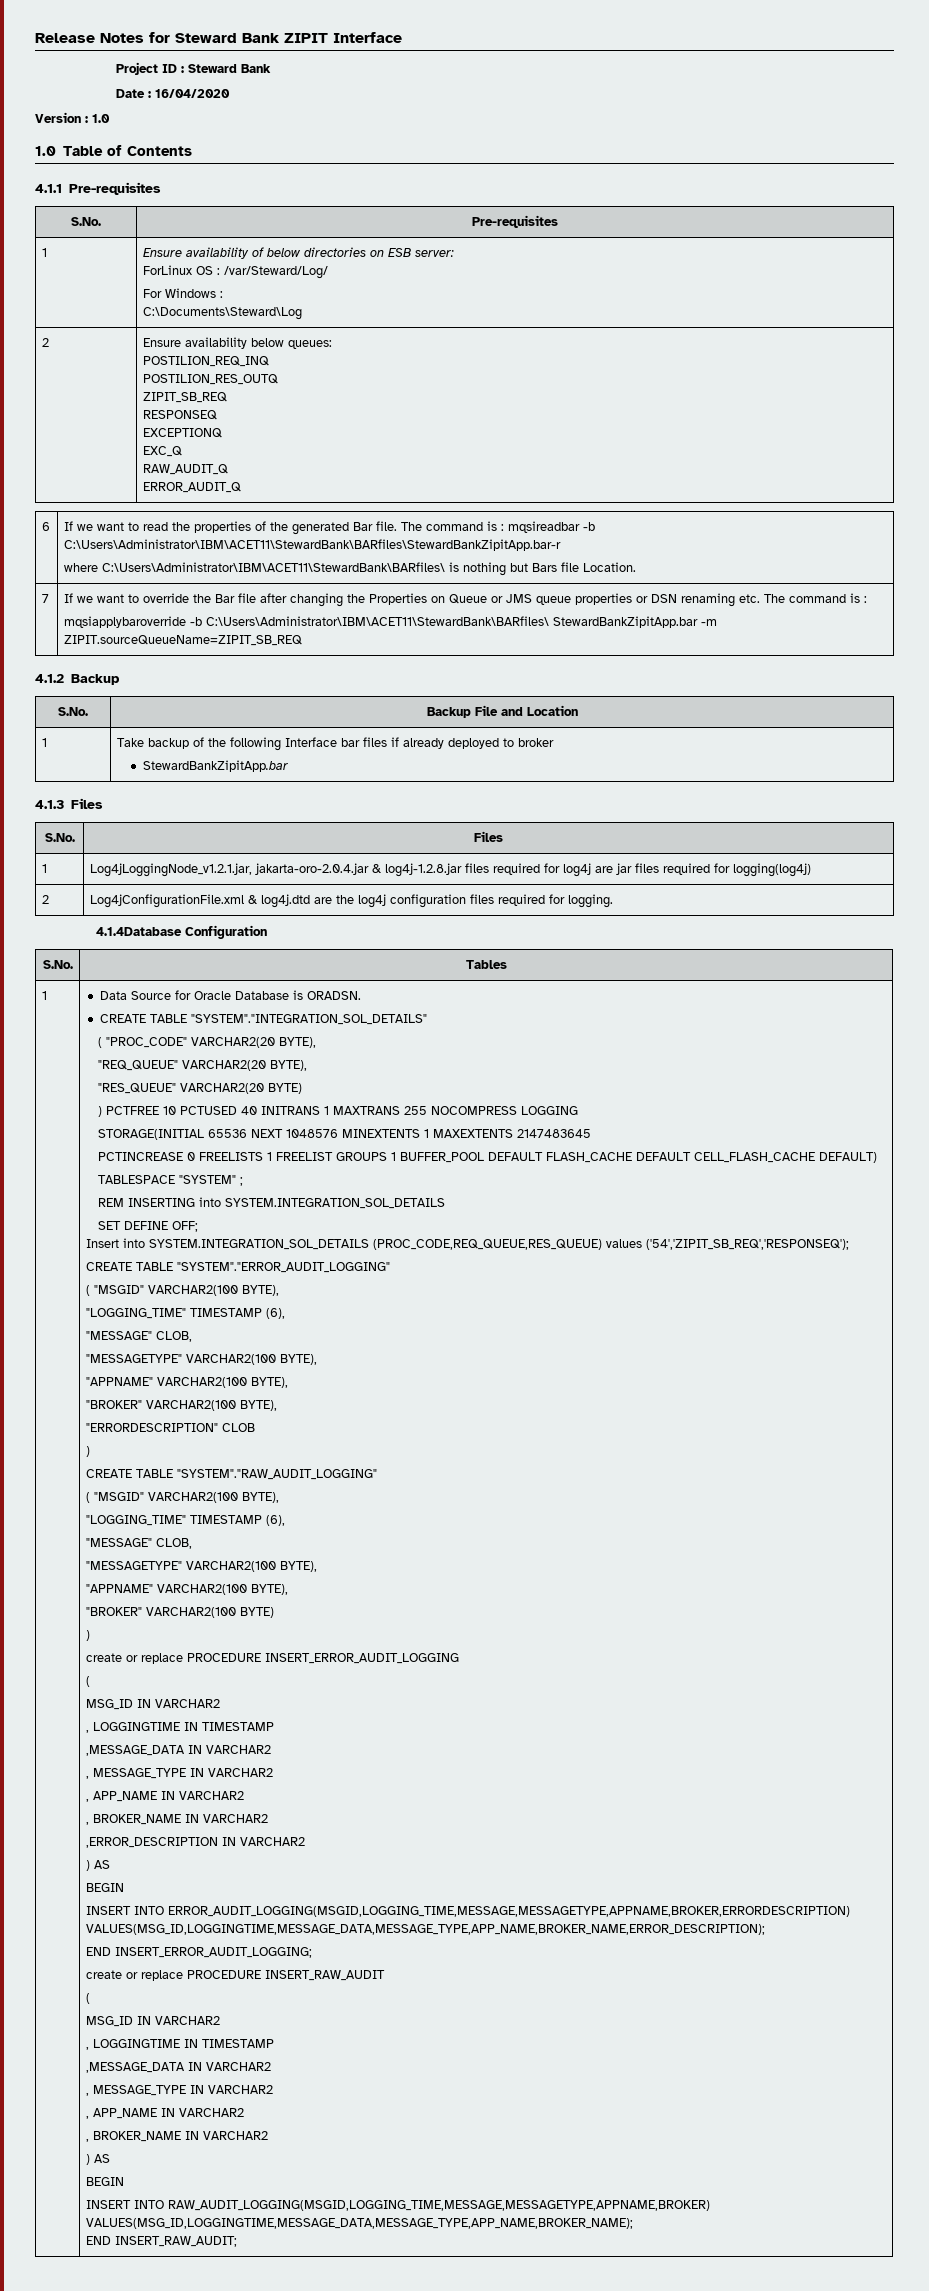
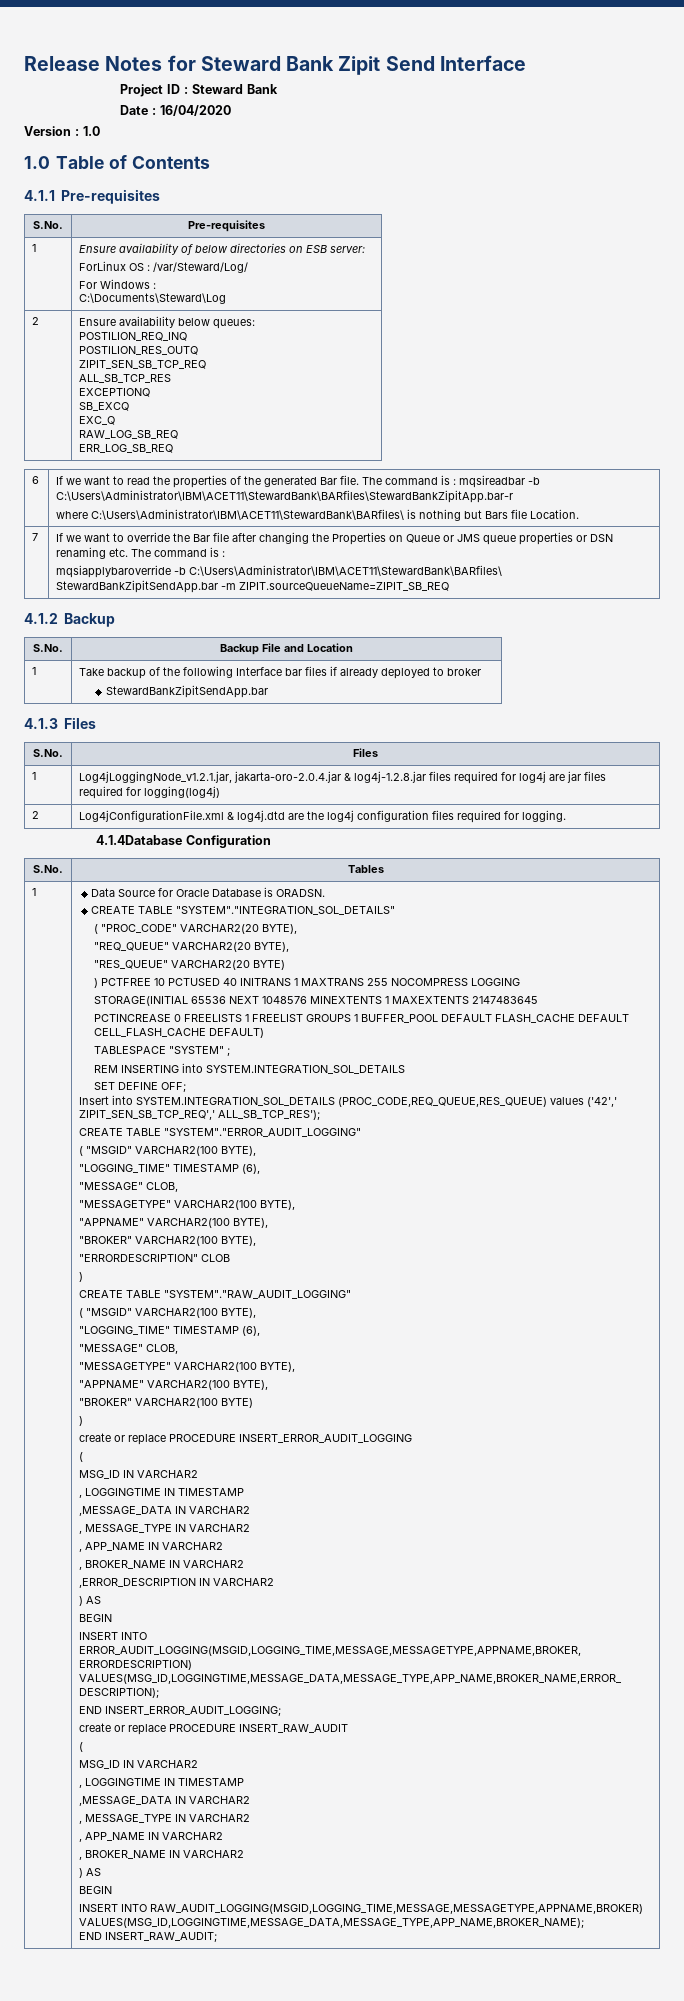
- Release Notes for Steward Bank ZIPIT Interface
+ Release Notes for Steward Bank Zipit Send Interface
  2 | Ensure availability below queues:
  POSTILION_REQ_INQ
  POSTILION_RES_OUTQ
- ZIPIT_SB_REQ
- RESPONSEQ
+ ZIPIT_SEN_SB_TCP_REQ
+ ALL_SB_TCP_RES
  EXCEPTIONQ
+ SB_EXCQ
  EXC_Q
- RAW_AUDIT_Q
- ERROR_AUDIT_Q
+ RAW_LOG_SB_REQ
+ ERR_LOG_SB_REQ
  7 | If we want to override the Bar file after changing the Properties on Queue or JMS queue properties or DSN renaming etc. The command is :
- mqsiapplybaroverride -b C:\Users\Administrator\IBM\ACET11\StewardBank\BARfiles\ StewardBankZipitApp.bar -m ZIPIT.sourceQueueName=ZIPIT_SB_REQ
+ mqsiapplybaroverride -b C:\Users\Administrator\IBM\ACET11\StewardBank\BARfiles\ StewardBankZipitSendApp.bar -m ZIPIT.sourceQueueName=ZIPIT_SB_REQ
  1 | Take backup of the following Interface bar files if already deployed to broker
- StewardBankZipitApp.bar
+ StewardBankZipitSendApp.bar
- Insert into SYSTEM.INTEGRATION_SOL_DETAILS (PROC_CODE,REQ_QUEUE,RES_QUEUE) values ('54','ZIPIT_SB_REQ','RESPONSEQ');
+ Insert into SYSTEM.INTEGRATION_SOL_DETAILS (PROC_CODE,REQ_QUEUE,RES_QUEUE) values ('42',' ZIPIT_SEN_SB_TCP_REQ',' ALL_SB_TCP_RES');

